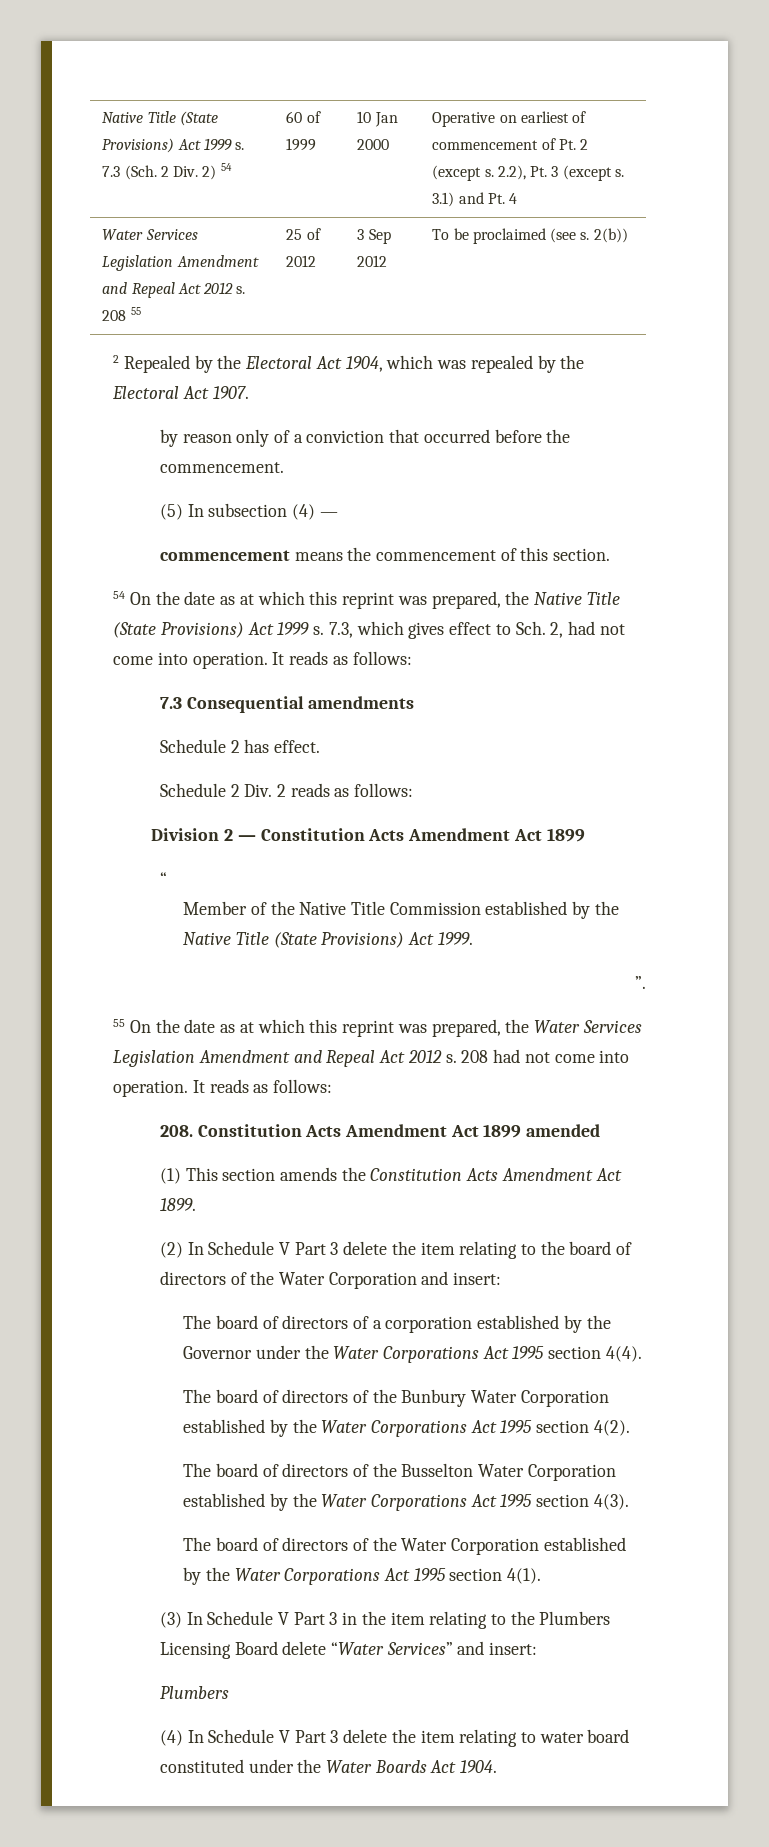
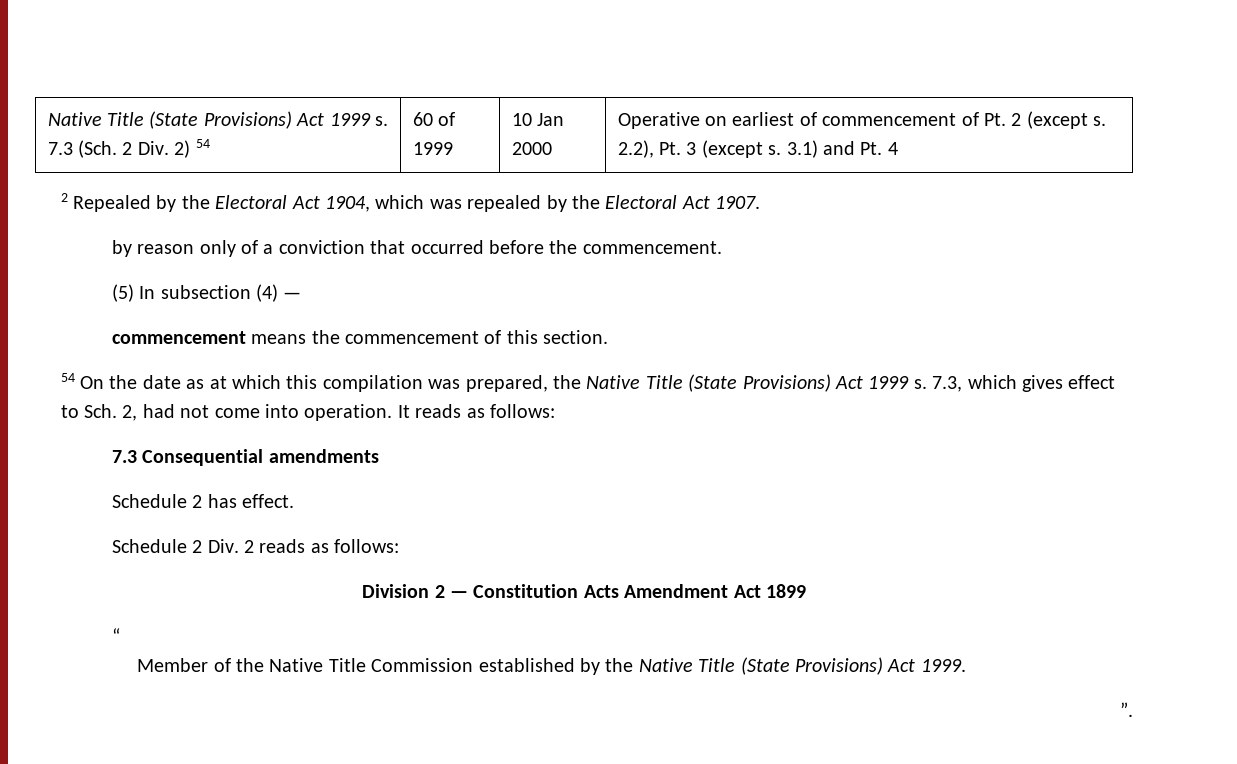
- Water Services Legislation Amendment and Repeal Act 2012 s. 208 55 | 25 of 2012 | 3 Sep 2012 | To be proclaimed (see s. 2(b))
- 54 On the date as at which this reprint was prepared, the Native Title (State Provisions) Act 1999 s.
+ 54 On the date as at which this compilation was prepared, the Native Title (State Provisions) Act 1999 s.
- 55 On the date as at which this reprint was prepared, the Water Services Legislation Amendment and Repeal Act 2012 s. 208 had not come into operation. It reads as follows:
- 208. Constitution Acts Amendment Act 1899 amended
- (1) This section amends the Constitution Acts Amendment Act 1899.
- (2) In Schedule V Part 3 delete the item relating to the board of directors of the Water Corporation and insert:
- The board of directors of a corporation established by the Governor under the Water Corporations Act 1995 section 4(4).
- The board of directors of the Bunbury Water Corporation established by the Water Corporations Act 1995 section 4(2).
- The board of directors of the Busselton Water Corporation established by the Water Corporations Act 1995 section 4(3).
- The board of directors of the Water Corporation established by the Water Corporations Act 1995 section 4(1).
- (3) In Schedule V Part 3 in the item relating to the Plumbers Licensing Board delete “Water Services” and insert:
- Plumbers
- (4) In Schedule V Part 3 delete the item relating to water board constituted under the Water Boards Act 1904.

